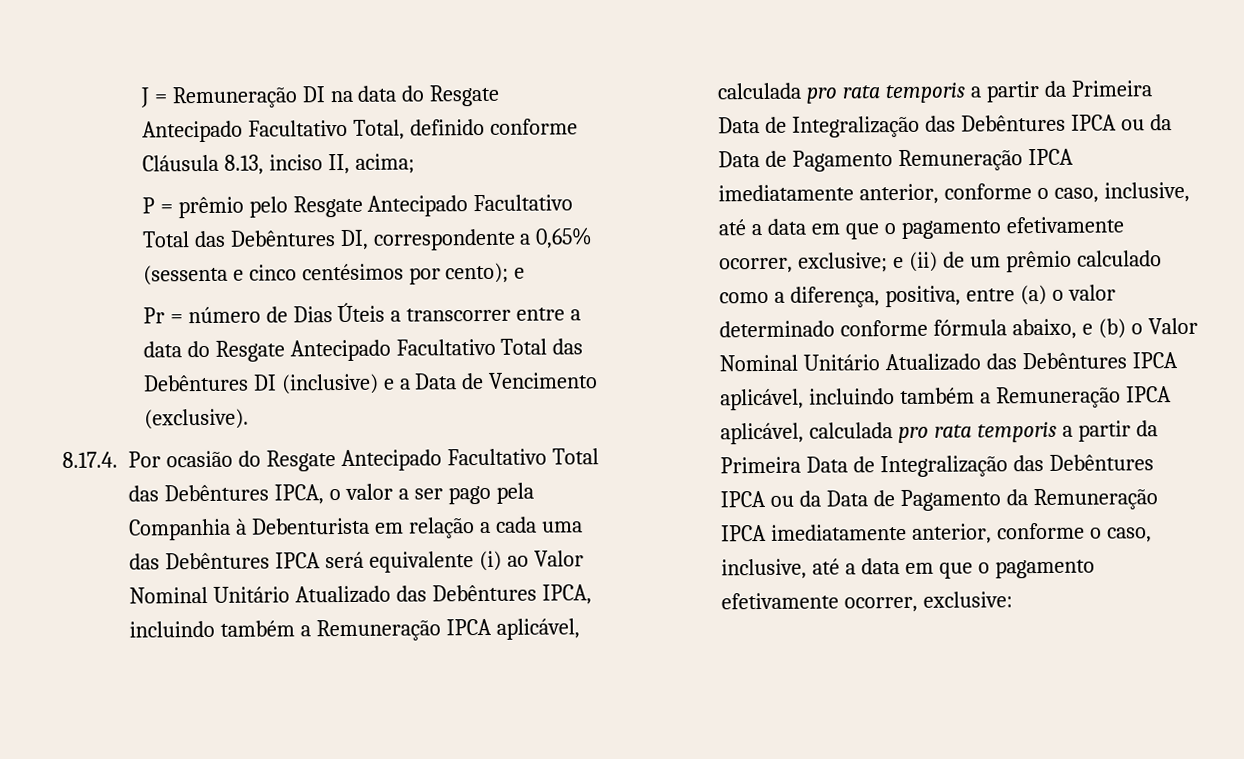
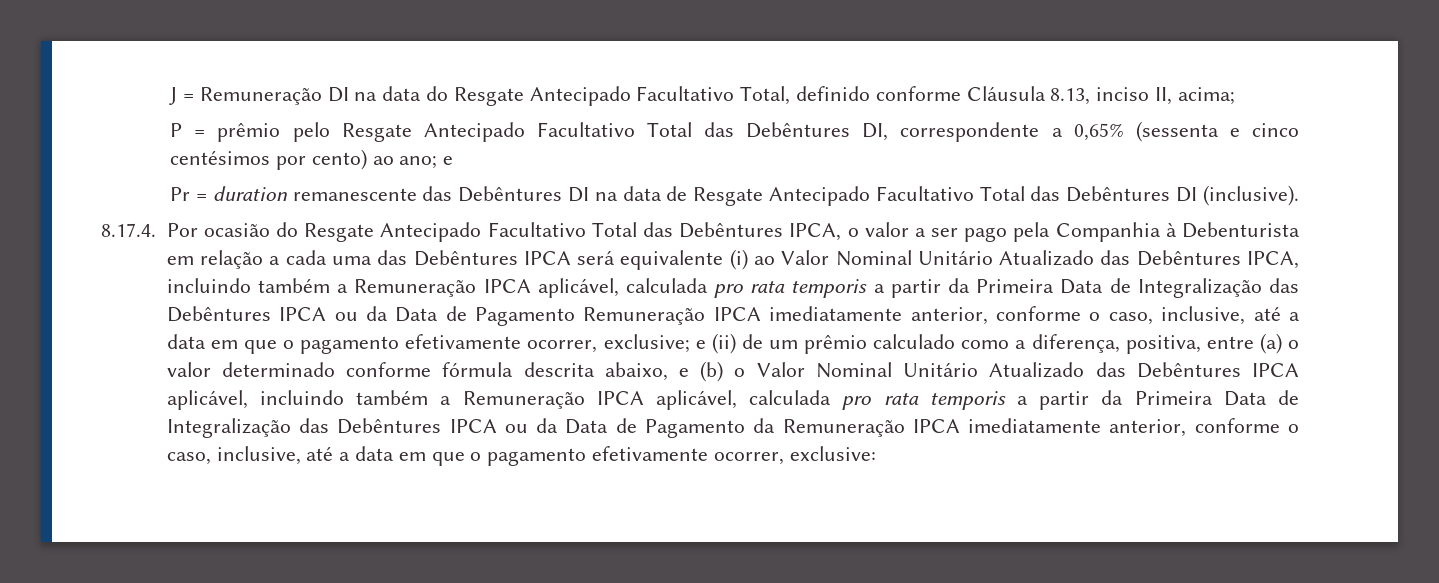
- P = prêmio pelo Resgate Antecipado Facultativo Total das Debêntures DI, correspondente a 0,65% (sessenta e cinco centésimos por cento); e
+ P = prêmio pelo Resgate Antecipado Facultativo Total das Debêntures DI, correspondente a 0,65% (sessenta e cinco centésimos por cento) ao ano; e
- Pr = número de Dias Úteis a transcorrer entre a data do Resgate Antecipado Facultativo Total das Debêntures DI (inclusive) e a Data de Vencimento (exclusive).
+ Pr = duration remanescente das Debêntures DI na data de Resgate Antecipado Facultativo Total das Debêntures DI (inclusive).
- e (ii) de um prêmio calculado como a diferença, positiva, entre (a) o valor determinado conforme fórmula abaixo, e (b) o Valor Nominal Unitário Atualizado das Debêntures IPCA aplicável, incluindo também a Remuneração IPCA aplicável, calculada pro rata temporis a partir da Primeira Data de Integralização das Debêntures IPCA ou da Data de Pagamento da Remuneração IPCA imediatamente anterior, conforme o caso, inclusive, até a data em que o pagamento efetivamente ocorrer, exclusive:
+ e (ii) de um prêmio calculado como a diferença, positiva, entre (a) o valor determinado conforme fórmula descrita abaixo, e (b) o Valor Nominal Unitário Atualizado das Debêntures IPCA aplicável, incluindo também a Remuneração IPCA aplicável, calculada pro rata temporis a partir da Primeira Data de Integralização das Debêntures IPCA ou da Data de Pagamento da Remuneração IPCA imediatamente anterior, conforme o caso, inclusive, até a data em que o pagamento efetivamente ocorrer, exclusive:

